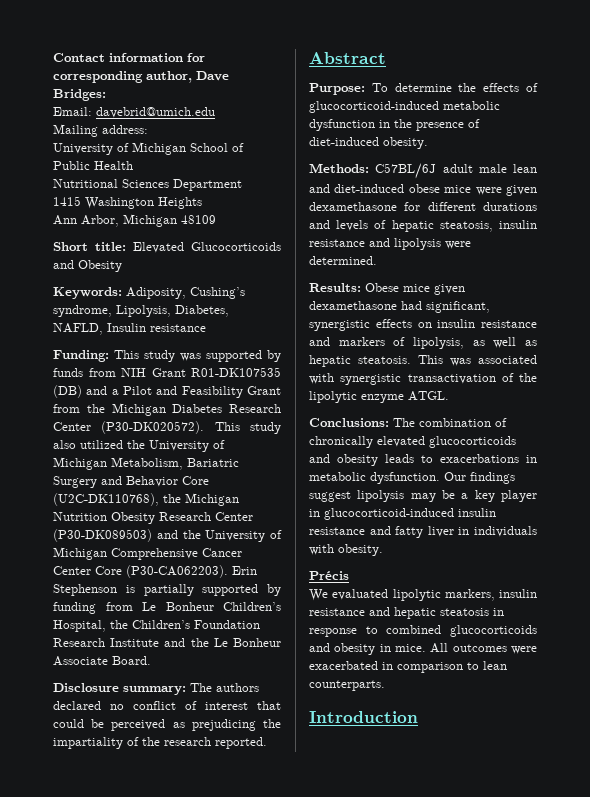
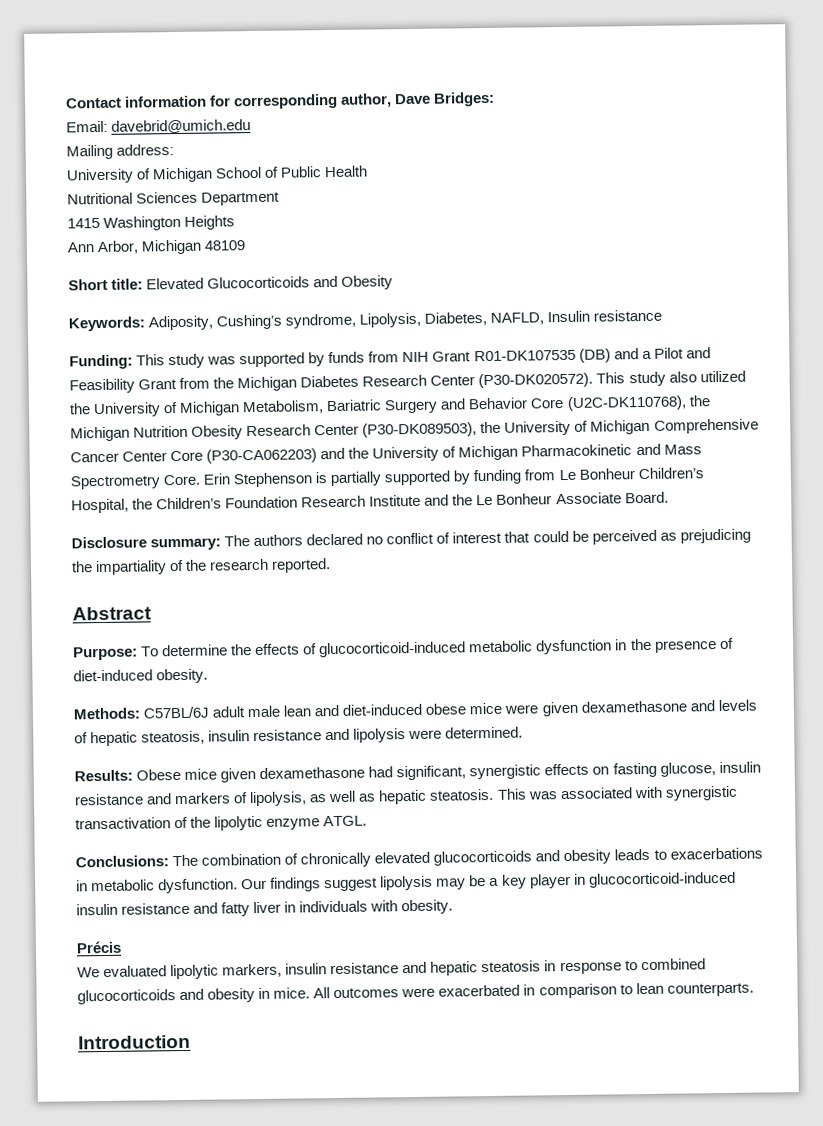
- This study also utilized the University of Michigan Metabolism, Bariatric Surgery and Behavior Core (U2C-DK110768), the Michigan Nutrition Obesity Research Center (P30-DK089503) and the University of Michigan Comprehensive Cancer Center Core (P30-CA062203).
+ This study also utilized the University of Michigan Metabolism, Bariatric Surgery and Behavior Core (U2C-DK110768), the Michigan Nutrition Obesity Research Center (P30-DK089503), the University of Michigan Comprehensive Cancer Center Core (P30-CA062203) and the University of Michigan Pharmacokinetic and Mass Spectrometry Core.
- Methods: C57BL/6J adult male lean and diet-induced obese mice were given dexamethasone for different durations and levels of hepatic steatosis, insulin resistance and lipolysis were determined.
+ Methods: C57BL/6J adult male lean and diet-induced obese mice were given dexamethasone and levels of hepatic steatosis, insulin resistance and lipolysis were determined.
- Results: Obese mice given dexamethasone had significant, synergistic effects on insulin resistance and markers of lipolysis, as well as hepatic steatosis.
+ Results: Obese mice given dexamethasone had significant, synergistic effects on fasting glucose, insulin resistance and markers of lipolysis, as well as hepatic steatosis.

